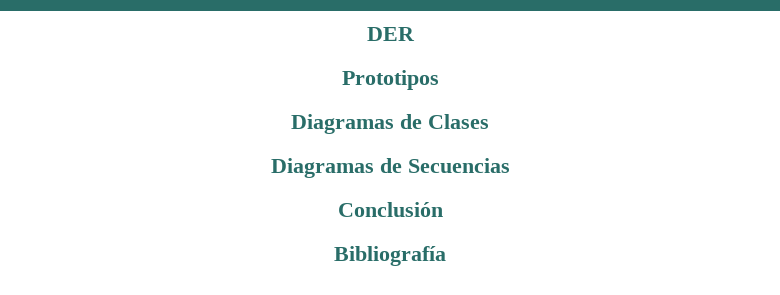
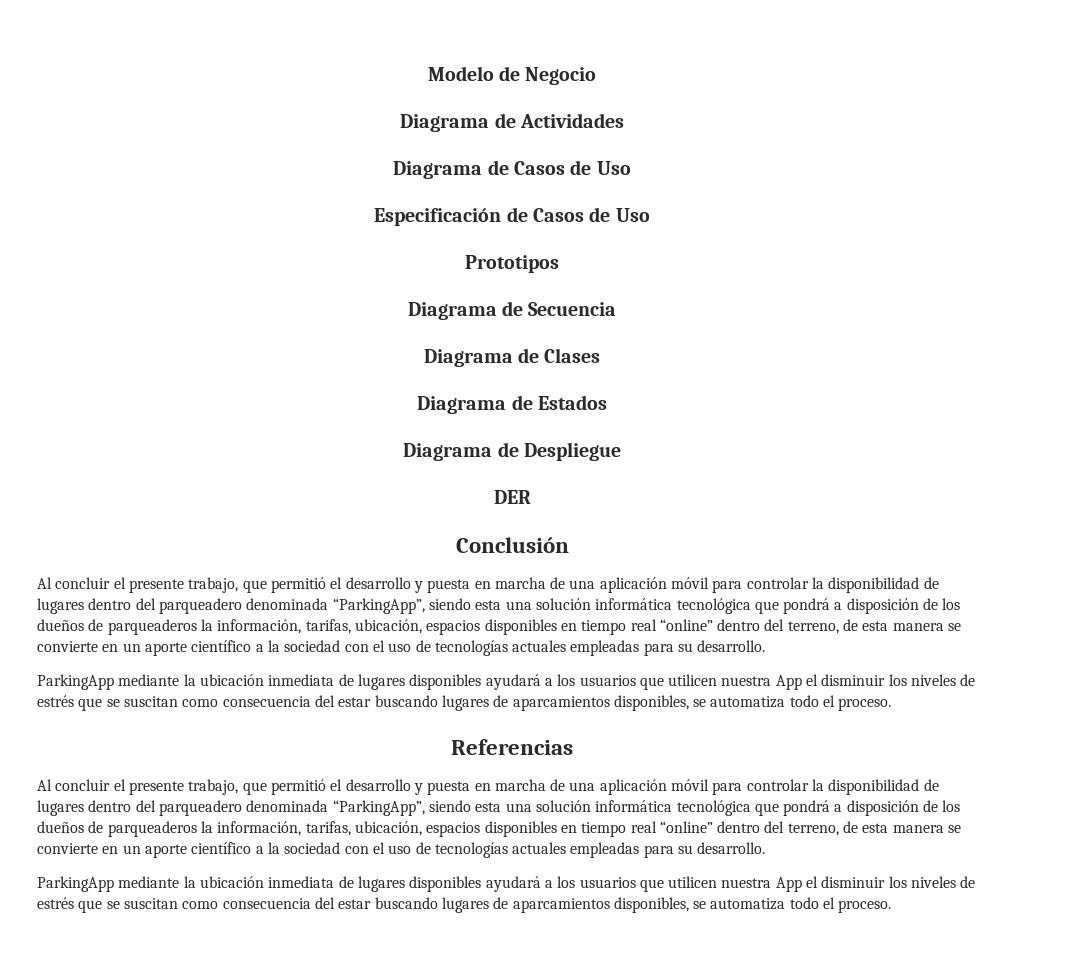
+ Modelo de Negocio
+ Diagrama de Actividades
+ Diagrama de Casos de Uso
+ Especificación de Casos de Uso
+ Prototipos
+ Diagrama de Secuencia
+ Diagrama de Clases
+ Diagrama de Estados
+ Diagrama de Despliegue
  DER
- Prototipos
- Diagramas de Clases
- Diagramas de Secuencias
  Conclusión
- Bibliografía
+ Al concluir el presente trabajo, que permitió el desarrollo y puesta en marcha de una aplicación móvil para controlar la disponibilidad de lugares dentro del parqueadero denominada “ParkingApp”, siendo esta una solución informática tecnológica que pondrá a disposición de los dueños de parqueaderos la información, tarifas, ubicación, espacios disponibles en tiempo real “online” dentro del terreno, de esta manera se convierte en un aporte científico a la sociedad con el uso de tecnologías actuales empleadas para su desarrollo.
+ ParkingApp mediante la ubicación inmediata de lugares disponibles ayudará a los usuarios que utilicen nuestra App el disminuir los niveles de estrés que se suscitan como consecuencia del estar buscando lugares de aparcamientos disponibles, se automatiza todo el proceso.
+ Referencias
+ Al concluir el presente trabajo, que permitió el desarrollo y puesta en marcha de una aplicación móvil para controlar la disponibilidad de lugares dentro del parqueadero denominada “ParkingApp”, siendo esta una solución informática tecnológica que pondrá a disposición de los dueños de parqueaderos la información, tarifas, ubicación, espacios disponibles en tiempo real “online” dentro del terreno, de esta manera se convierte en un aporte científico a la sociedad con el uso de tecnologías actuales empleadas para su desarrollo.
+ ParkingApp mediante la ubicación inmediata de lugares disponibles ayudará a los usuarios que utilicen nuestra App el disminuir los niveles de estrés que se suscitan como consecuencia del estar buscando lugares de aparcamientos disponibles, se automatiza todo el proceso.

